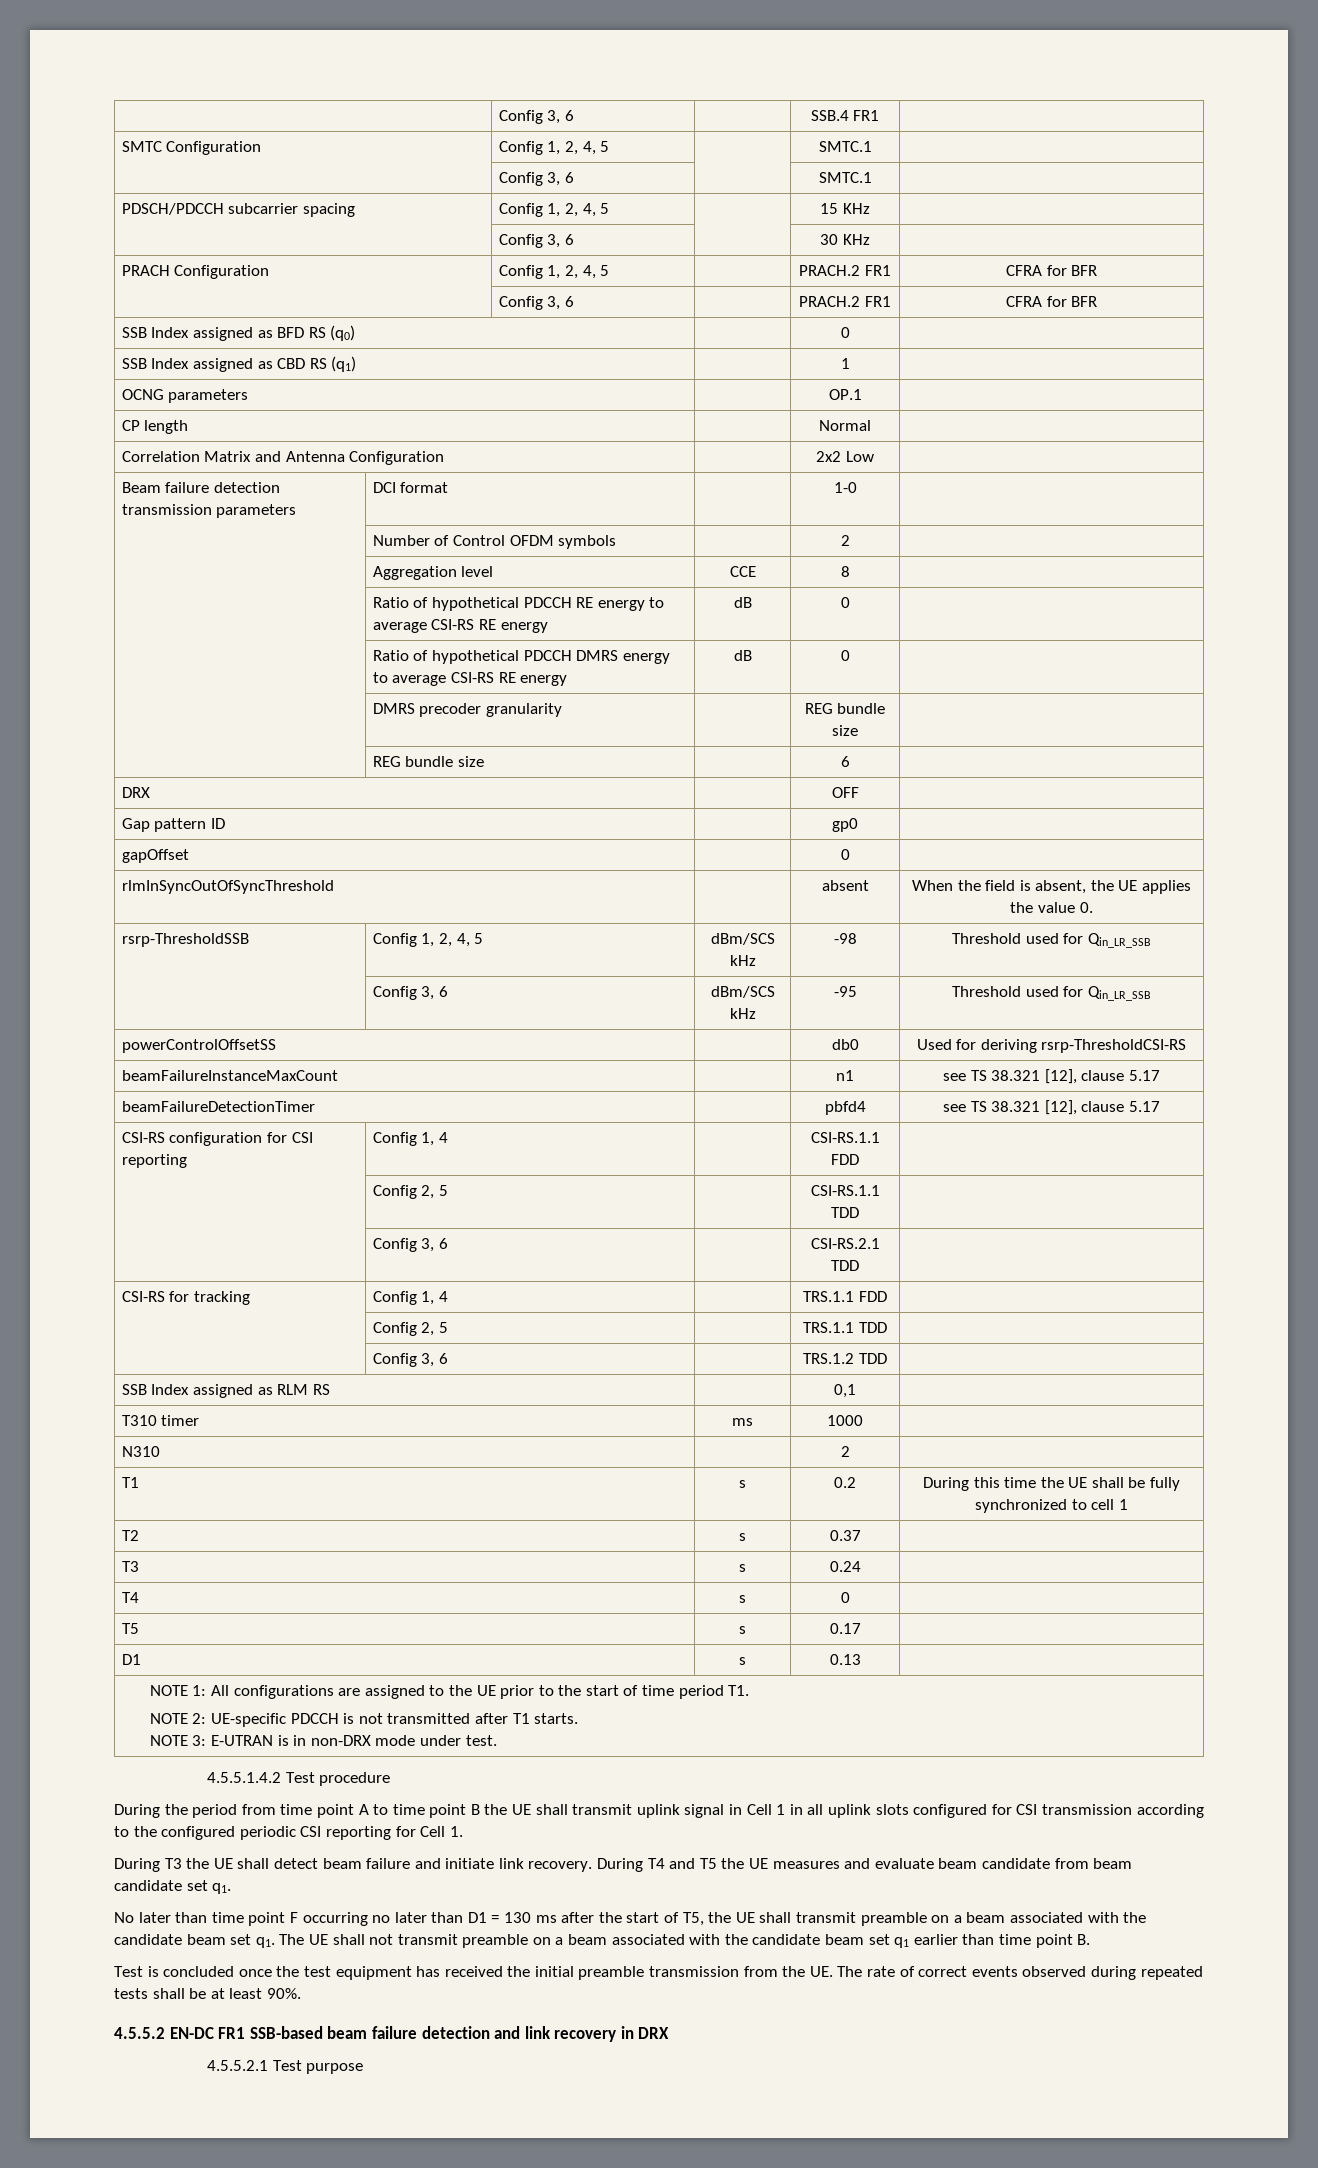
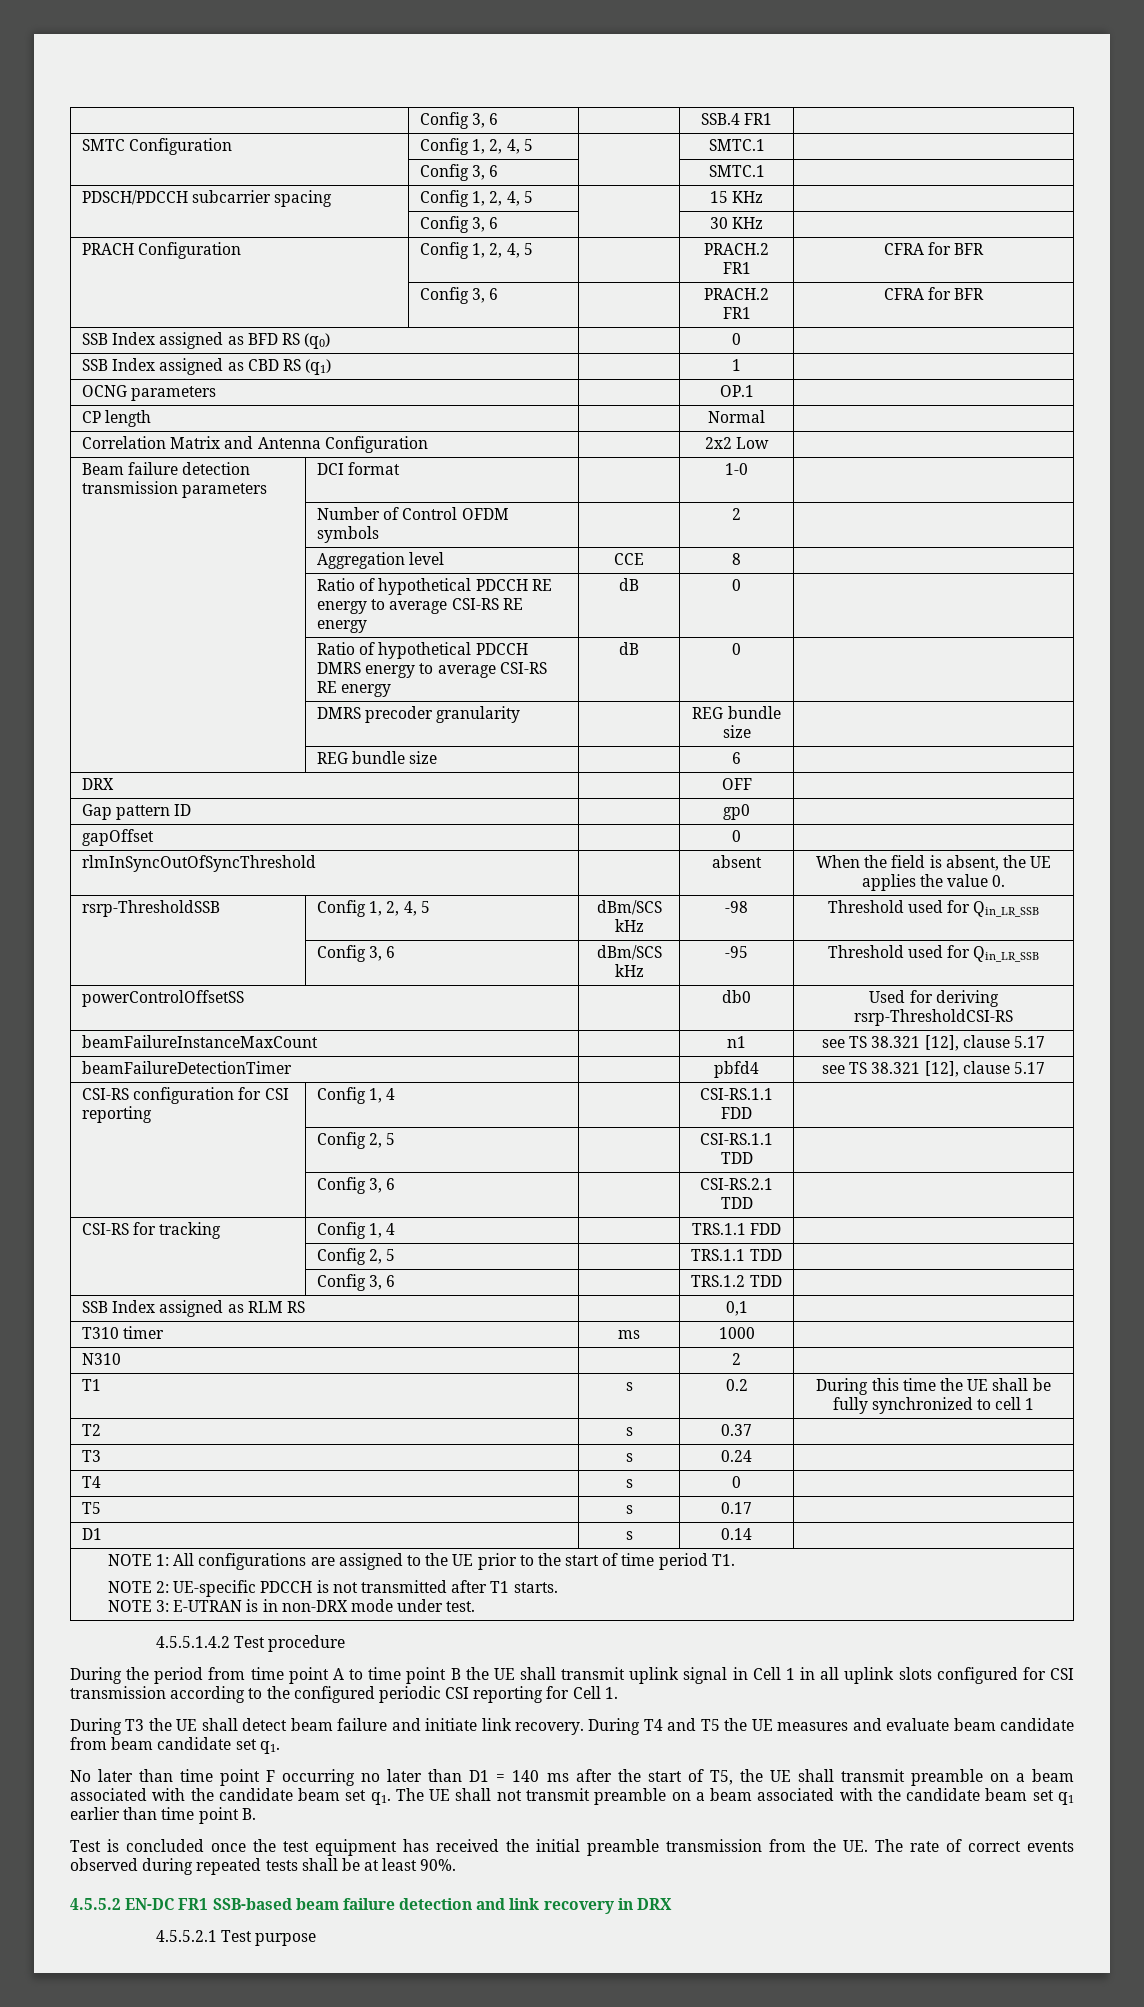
- D1 | s | 0.13 |
+ D1 | s | 0.14 |
- No later than time point F occurring no later than D1 = 130 ms after the start of T5, the UE shall transmit preamble on a beam associated with the candidate beam set q1.
+ No later than time point F occurring no later than D1 = 140 ms after the start of T5, the UE shall transmit preamble on a beam associated with the candidate beam set q1.

